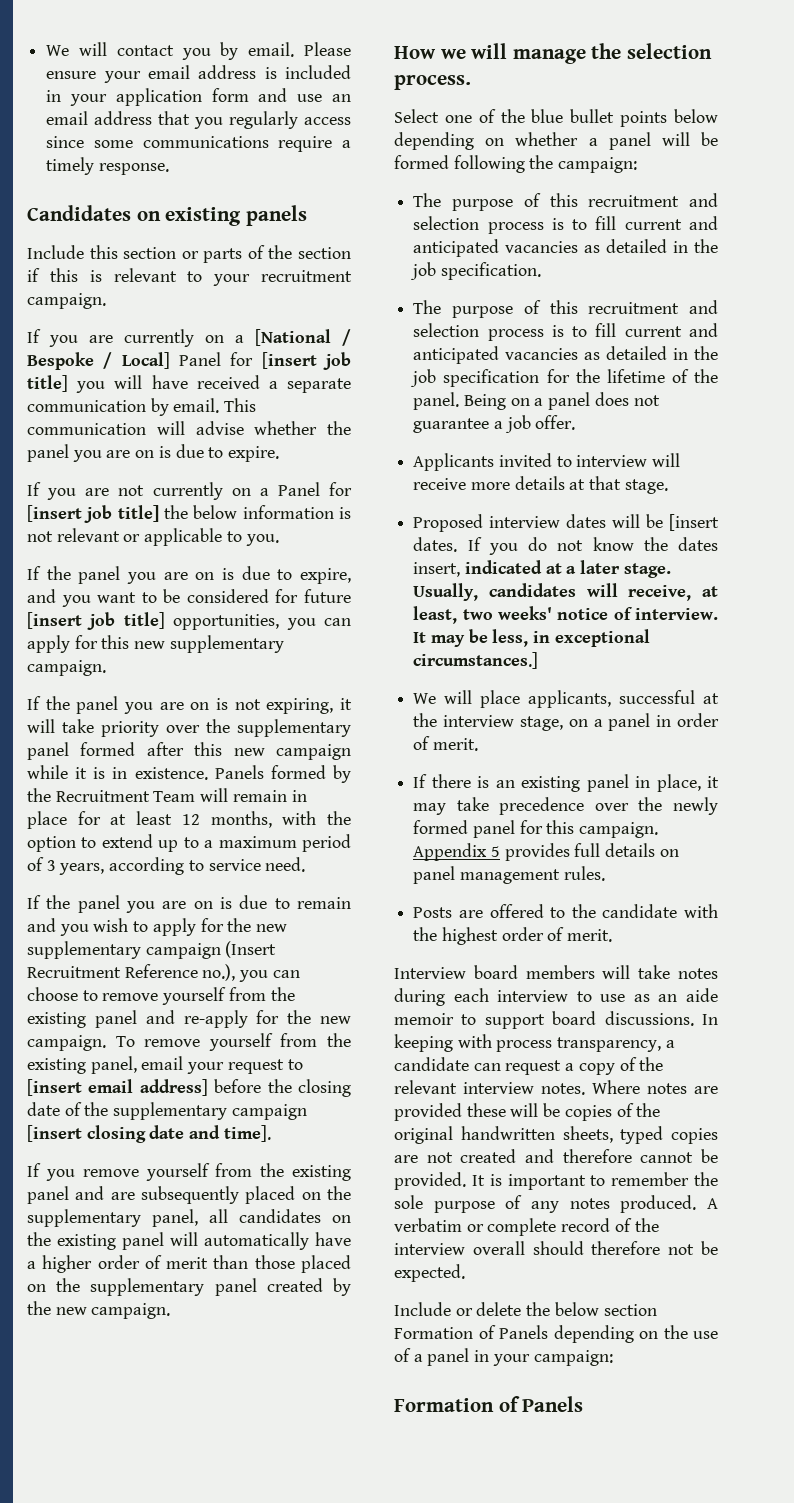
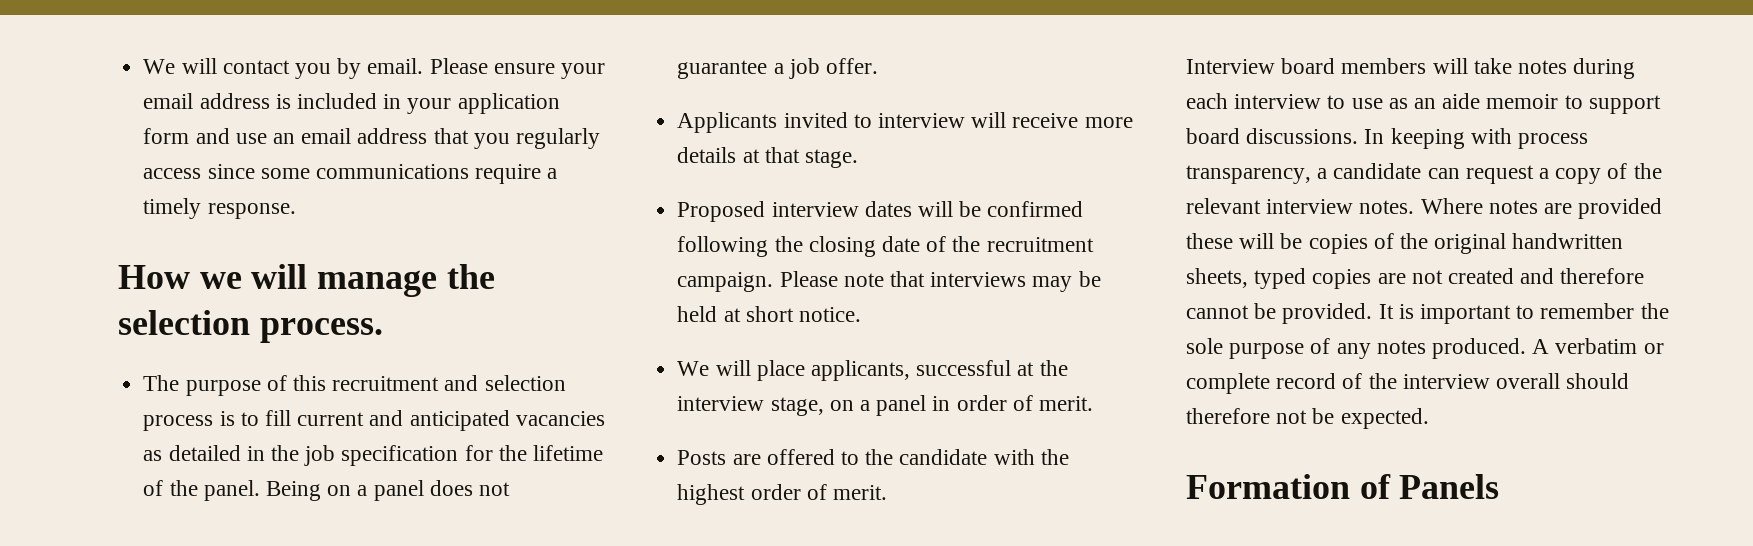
- Candidates on existing panels
- Include this section or parts of the section if this is relevant to your recruitment campaign.
- If you are currently on a [National / Bespoke / Local] Panel for [insert job title] you will have received a separate communication by email. This communication will advise whether the panel you are on is due to expire.
- If you are not currently on a Panel for [insert job title] the below information is not relevant or applicable to you.
- If the panel you are on is due to expire, and you want to be considered for future [insert job title] opportunities, you can apply for this new supplementary campaign.
- If the panel you are on is not expiring, it will take priority over the supplementary panel formed after this new campaign while it is in existence. Panels formed by the Recruitment Team will remain in place for at least 12 months, with the option to extend up to a maximum period of 3 years, according to service need.
- If the panel you are on is due to remain and you wish to apply for the new supplementary campaign (Insert Recruitment Reference no.), you can choose to remove yourself from the existing panel and re-apply for the new campaign. To remove yourself from the existing panel, email your request to [insert email address] before the closing date of the supplementary campaign [insert closing date and time].
- If you remove yourself from the existing panel and are subsequently placed on the supplementary panel, all candidates on the existing panel will automatically have a higher order of merit than those placed on the supplementary panel created by the new campaign.
- Select one of the blue bullet points below depending on whether a panel will be formed following the campaign:
- The purpose of this recruitment and selection process is to fill current and anticipated vacancies as detailed in the job specification.
- Proposed interview dates will be [insert dates. If you do not know the dates insert, indicated at a later stage. Usually, candidates will receive, at least, two weeks' notice of interview. It may be less, in exceptional circumstances.]
+ Proposed interview dates will be confirmed following the closing date of the recruitment campaign. Please note that interviews may be held at short notice.
- If there is an existing panel in place, it may take precedence over the newly formed panel for this campaign. Appendix 5 provides full details on panel management rules.
- Include or delete the below section Formation of Panels depending on the use of a panel in your campaign:

